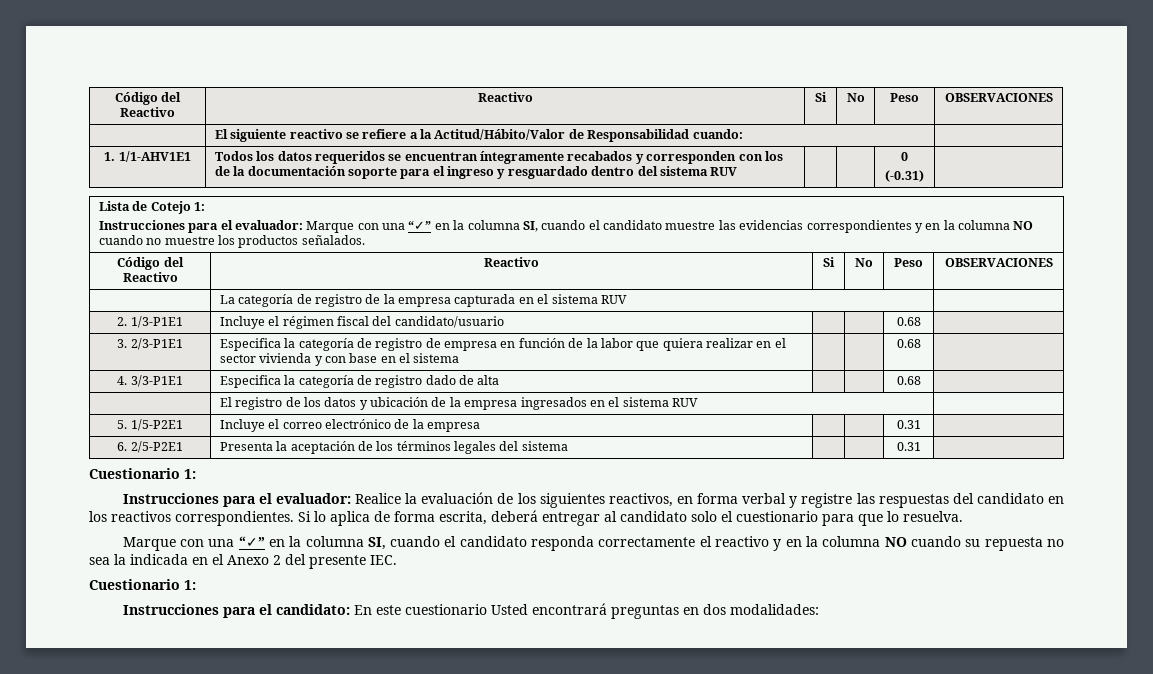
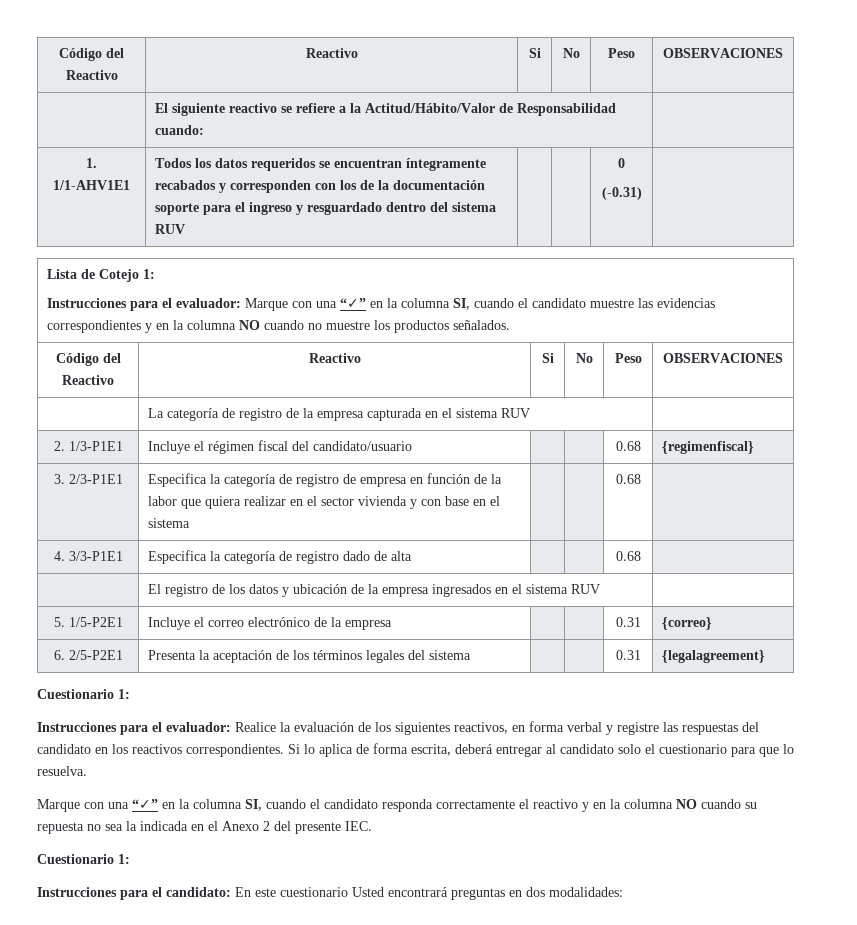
- 2. 1/3-P1E1 | Incluye el régimen fiscal del candidato/usuario | | | 0.68 |
+ 2. 1/3-P1E1 | Incluye el régimen fiscal del candidato/usuario | | | 0.68 | {regimenfiscal}
- 5. 1/5-P2E1 | Incluye el correo electrónico de la empresa | | | 0.31 |
+ 5. 1/5-P2E1 | Incluye el correo electrónico de la empresa | | | 0.31 | {correo}
- 6. 2/5-P2E1 | Presenta la aceptación de los términos legales del sistema | | | 0.31 |
+ 6. 2/5-P2E1 | Presenta la aceptación de los términos legales del sistema | | | 0.31 | {legalagreement}

